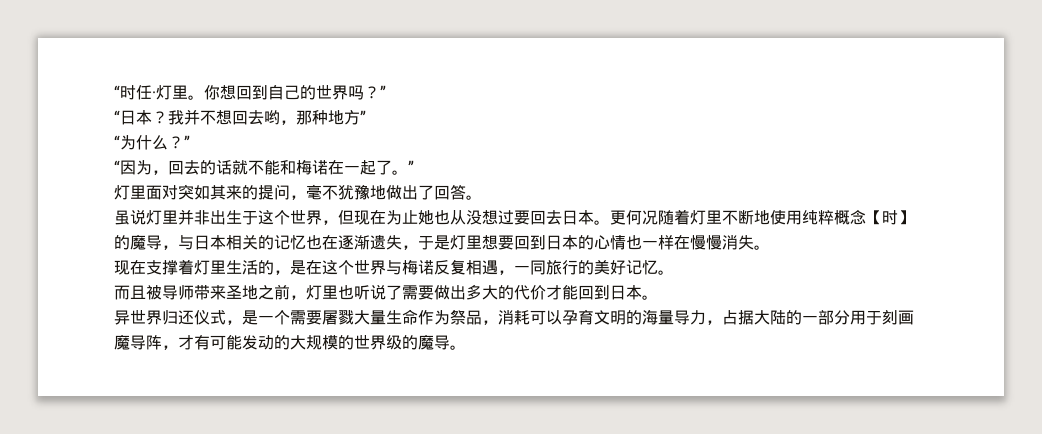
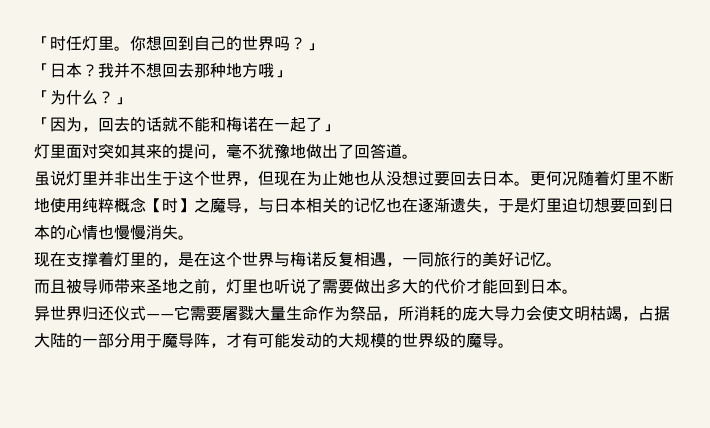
- “时任·灯里。
+ 「时任灯里。
- 你想回到自己的世界吗？”
- “日本？
+ 你想回到自己的世界吗？」
+ 「日本？
- 我并不想回去哟，那种地方”
- “为什么？”
- “因为，回去的话就不能和梅诺在一起了。”
+ 我并不想回去那种地方哦」
+ 「为什么？」
+ 「因为，回去的话就不能和梅诺在一起了」
- 灯里面对突如其来的提问，毫不犹豫地做出了回答。
+ 灯里面对突如其来的提问，毫不犹豫地做出了回答道。
- 更何况随着灯里不断地使用纯粹概念【时】的魔导，与日本相关的记忆也在逐渐遗失，于是灯里想要回到日本的心情也一样在慢慢消失。
+ 更何况随着灯里不断地使用纯粹概念【时】之魔导，与日本相关的记忆也在逐渐遗失，于是灯里迫切想要回到日本的心情也慢慢消失。
- 现在支撑着灯里生活的，是在这个世界与梅诺反复相遇，一同旅行的美好记忆。
+ 现在支撑着灯里的，是在这个世界与梅诺反复相遇，一同旅行的美好记忆。
- 异世界归还仪式，是一个需要屠戮大量生命作为祭品，消耗可以孕育文明的海量导力，占据大陆的一部分用于刻画魔导阵，才有可能发动的大规模的世界级的魔导。
+ 异世界归还仪式——它需要屠戮大量生命作为祭品，所消耗的庞大导力会使文明枯竭，占据大陆的一部分用于魔导阵，才有可能发动的大规模的世界级的魔导。

